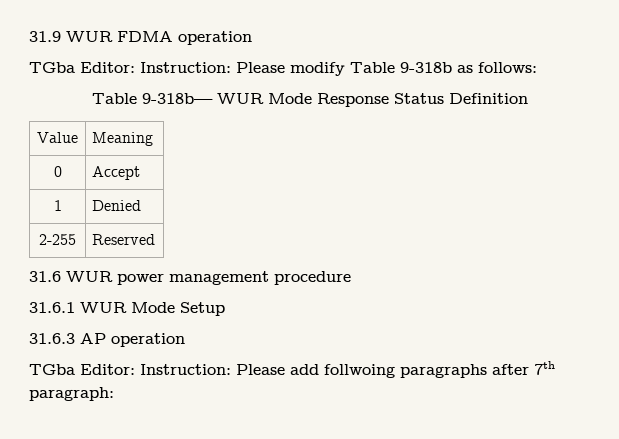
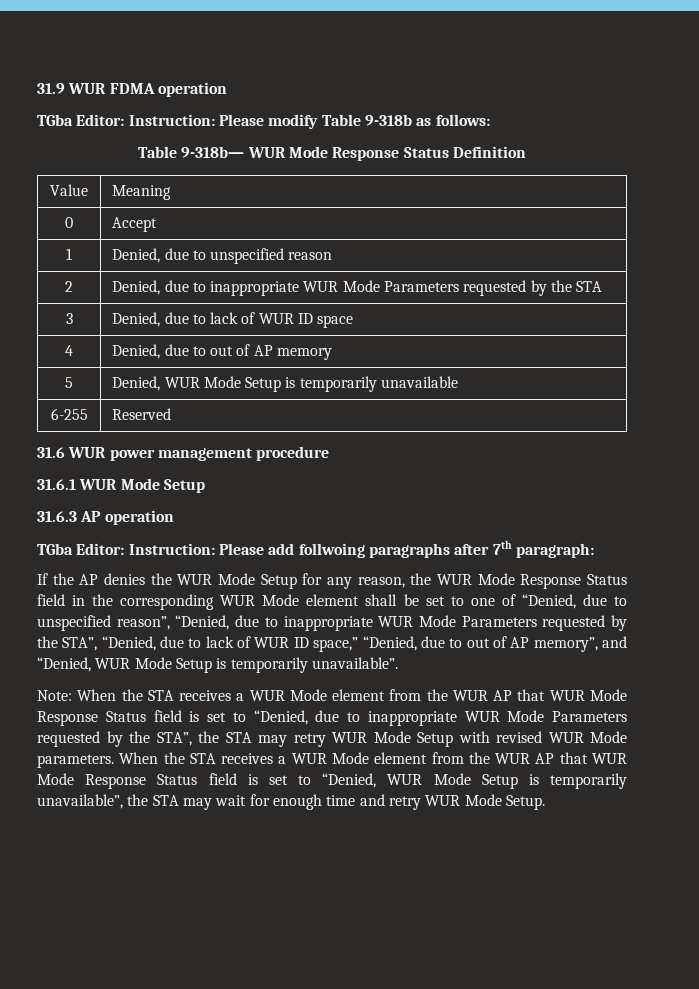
- 1 | Denied
- 2-255 | Reserved
+ 1 | Denied, due to unspecified reason
+ 2 | Denied, due to inappropriate WUR Mode Parameters requested by the STA
+ 3 | Denied, due to lack of WUR ID space
+ 4 | Denied, due to out of AP memory
+ 5 | Denied, WUR Mode Setup is temporarily unavailable
+ 6-255 | Reserved
+ If the AP denies the WUR Mode Setup for any reason, the WUR Mode Response Status field in the corresponding WUR Mode element shall be set to one of “Denied, due to unspecified reason”, “Denied, due to inappropriate WUR Mode Parameters requested by the STA”, “Denied, due to lack of WUR ID space,” “Denied, due to out of AP memory”, and “Denied, WUR Mode Setup is temporarily unavailable”.
+ Note: When the STA receives a WUR Mode element from the WUR AP that WUR Mode Response Status field is set to “Denied, due to inappropriate WUR Mode Parameters requested by the STA”, the STA may retry WUR Mode Setup with revised WUR Mode parameters. When the STA receives a WUR Mode element from the WUR AP that WUR Mode Response Status field is set to “Denied, WUR Mode Setup is temporarily unavailable”, the STA may wait for enough time and retry WUR Mode Setup.

